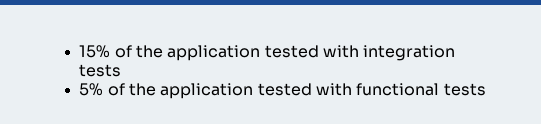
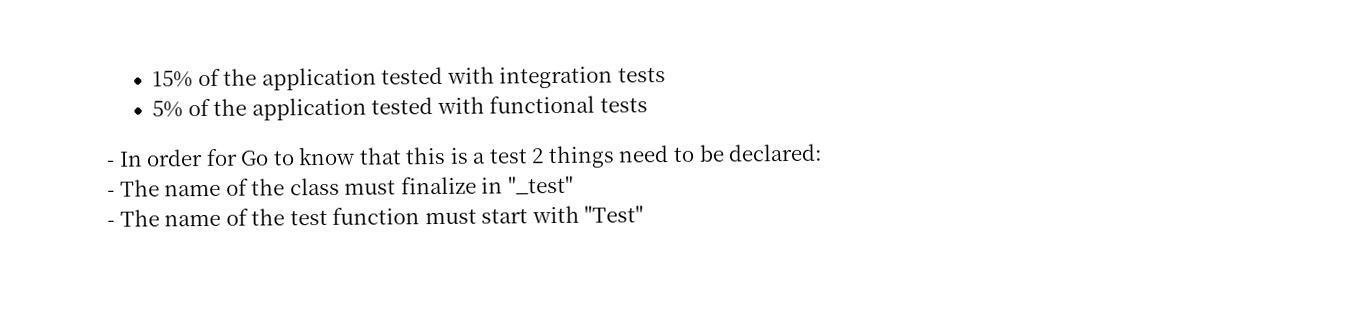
+ - In order for Go to know that this is a test 2 things need to be declared:
+ - The name of the class must finalize in "_test"
+ - The name of the test function must start with "Test"

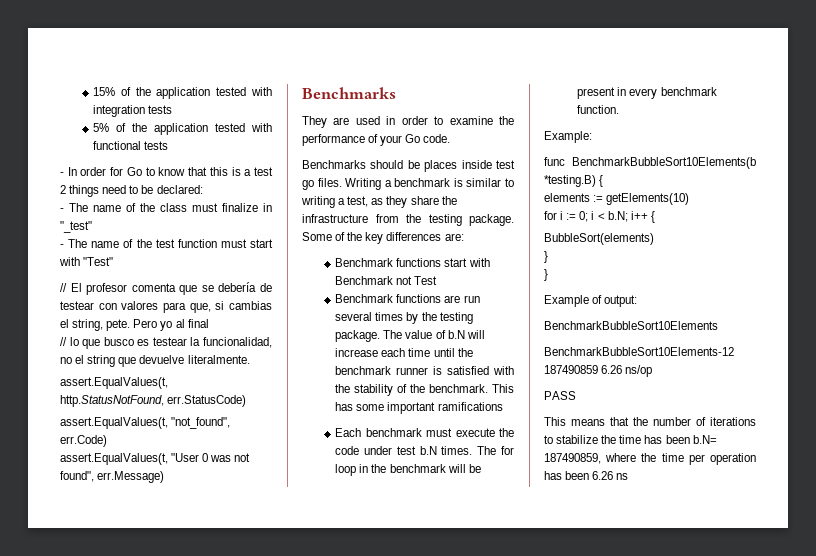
+ // El profesor comenta que se debería de testear con valores para que, si cambias el string, pete. Pero yo al final
+ // lo que busco es testear la funcionalidad, no el string que devuelve literalmente.
+ assert.EqualValues(t, http.StatusNotFound, err.StatusCode)
+ assert.EqualValues(t, "not_found", err.Code)
+ assert.EqualValues(t, "User 0 was not found", err.Message)
+ Benchmarks
+ They are used in order to examine the performance of your Go code.
+ Benchmarks should be places inside test go files. Writing a benchmark is similar to writing a test, as they share the infrastructure from the testing package. Some of the key differences are:
+ Benchmark functions start with Benchmark not Test
+ Benchmark functions are run several times by the testing package. The value of b.N will increase each time until the benchmark runner is satisfied with the stability of the benchmark. This has some important ramifications
+ Each benchmark must execute the code under test b.N times. The for loop in the benchmark will be present in every benchmark function.
+ Example:
+ func BenchmarkBubbleSort10Elements(b *testing.B) {
+ elements := getElements(10)
+ for i := 0; i < b.N; i++ {
+ BubbleSort(elements)
+ }
+ }
+ Example of output:
+ BenchmarkBubbleSort10Elements
+ BenchmarkBubbleSort10Elements-12 187490859 6.26 ns/op
+ PASS
+ This means that the number of iterations to stabilize the time has been b.N= 187490859, where the time per operation has been 6.26 ns

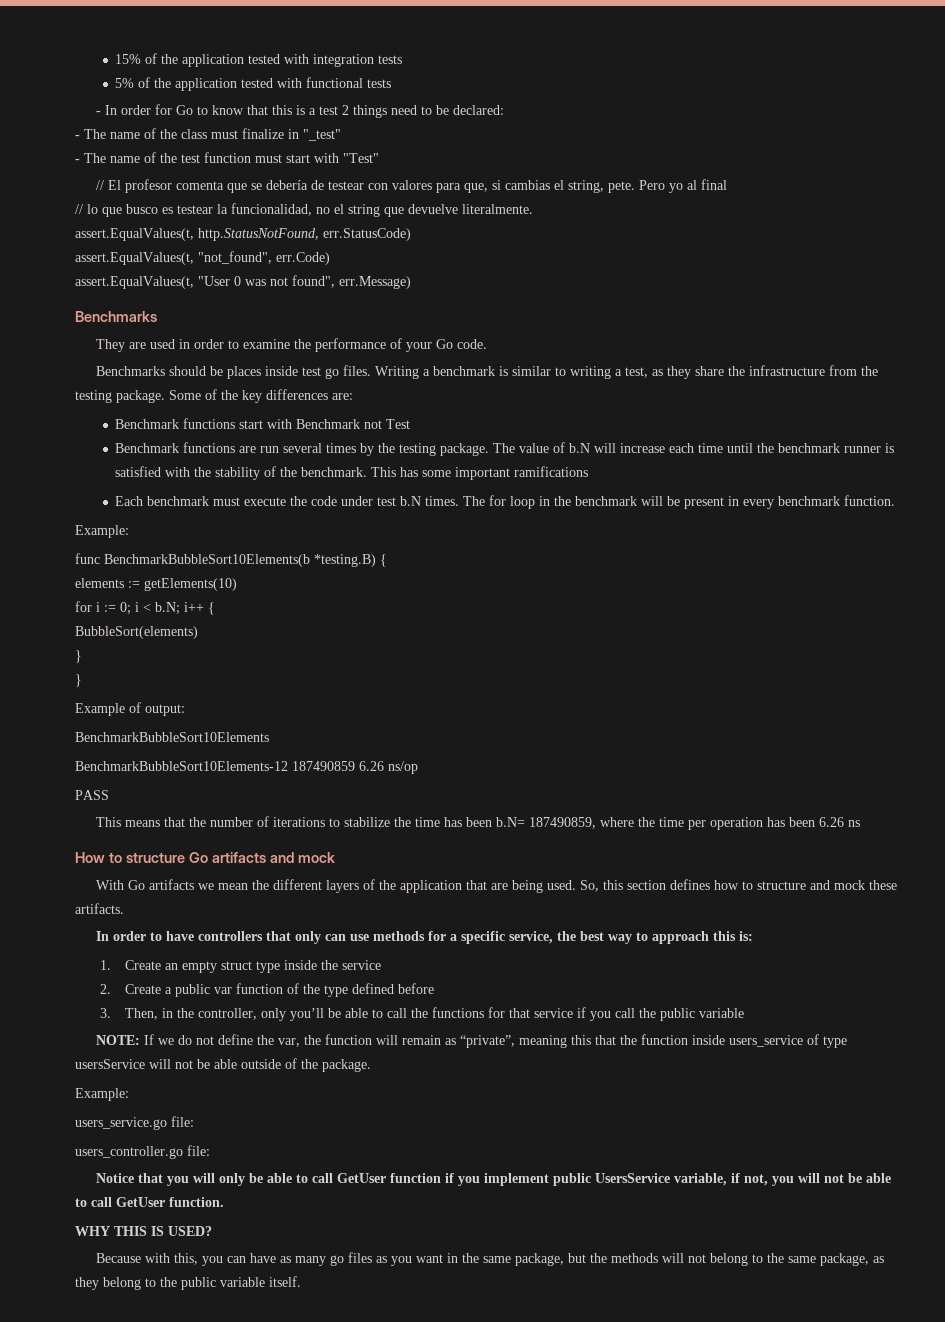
+ How to structure Go artifacts and mock
+ With Go artifacts we mean the different layers of the application that are being used. So, this section defines how to structure and mock these artifacts.
+ In order to have controllers that only can use methods for a specific service, the best way to approach this is:
+ 1. Create an empty struct type inside the service
+ 2. Create a public var function of the type defined before
+ 3. Then, in the controller, only you’ll be able to call the functions for that service if you call the public variable
+ NOTE: If we do not define the var, the function will remain as “private”, meaning this that the function inside users_service of type usersService will not be able outside of the package.
+ Example:
+ users_service.go file:
+ users_controller.go file:
+ Notice that you will only be able to call GetUser function if you implement public UsersService variable, if not, you will not be able to call GetUser function.
+ WHY THIS IS USED?
+ Because with this, you can have as many go files as you want in the same package, but the methods will not belong to the same package, as they belong to the public variable itself.

